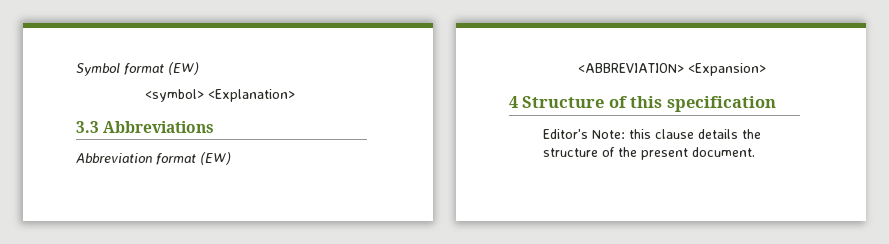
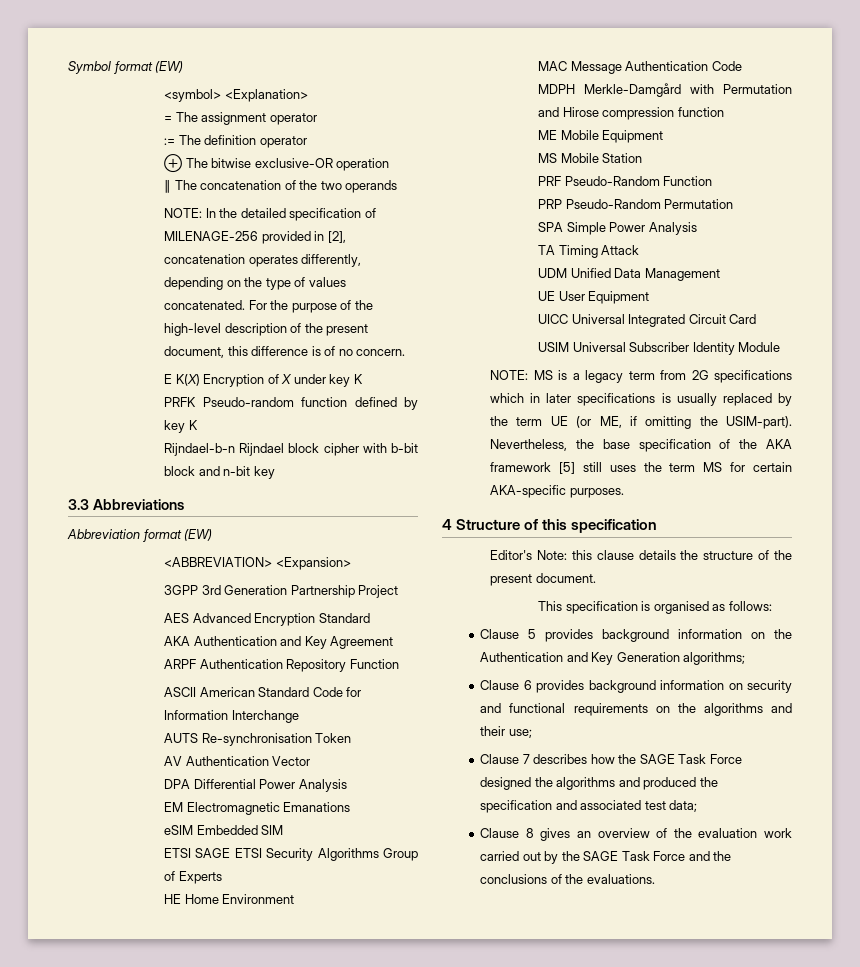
+ = The assignment operator
+ := The definition operator
+ ⊕ The bitwise exclusive-OR operation
+ ∥ The concatenation of the two operands
+ NOTE: In the detailed specification of MILENAGE-256 provided in [2], concatenation operates differently, depending on the type of values concatenated. For the purpose of the high-level description of the present document, this difference is of no concern.
+ E K(X) Encryption of X under key K
+ PRFK Pseudo-random function defined by key K
+ Rijndael-b-n Rijndael block cipher with b-bit block and n-bit key
+ 3GPP 3rd Generation Partnership Project
+ AES Advanced Encryption Standard
+ AKA Authentication and Key Agreement ARPF Authentication Repository Function
+ ASCII American Standard Code for Information Interchange
+ AUTS Re-synchronisation Token
+ AV Authentication Vector
+ DPA Differential Power Analysis
+ EM Electromagnetic Emanations
+ eSIM Embedded SIM
+ ETSI SAGE ETSI Security Algorithms Group of Experts
+ HE Home Environment
+ MAC Message Authentication Code
+ MDPH Merkle-Damgård with Permutation and Hirose compression function
+ ME Mobile Equipment
+ MS Mobile Station
+ PRF Pseudo-Random Function
+ PRP Pseudo-Random Permutation
+ SPA Simple Power Analysis
+ TA Timing Attack
+ UDM Unified Data Management
+ UE User Equipment
+ UICC Universal Integrated Circuit Card
+ USIM Universal Subscriber Identity Module
+ NOTE: MS is a legacy term from 2G specifications which in later specifications is usually replaced by the term UE (or ME, if omitting the USIM-part). Nevertheless, the base specification of the AKA framework [5] still uses the term MS for certain AKA-specific purposes.
+ This specification is organised as follows:
+ Clause 5 provides background information on the Authentication and Key Generation algorithms;
+ Clause 6 provides background information on security and functional requirements on the algorithms and their use;
+ Clause 7 describes how the SAGE Task Force designed the algorithms and produced the specification and associated test data;
+ Clause 8 gives an overview of the evaluation work carried out by the SAGE Task Force and the conclusions of the evaluations.

